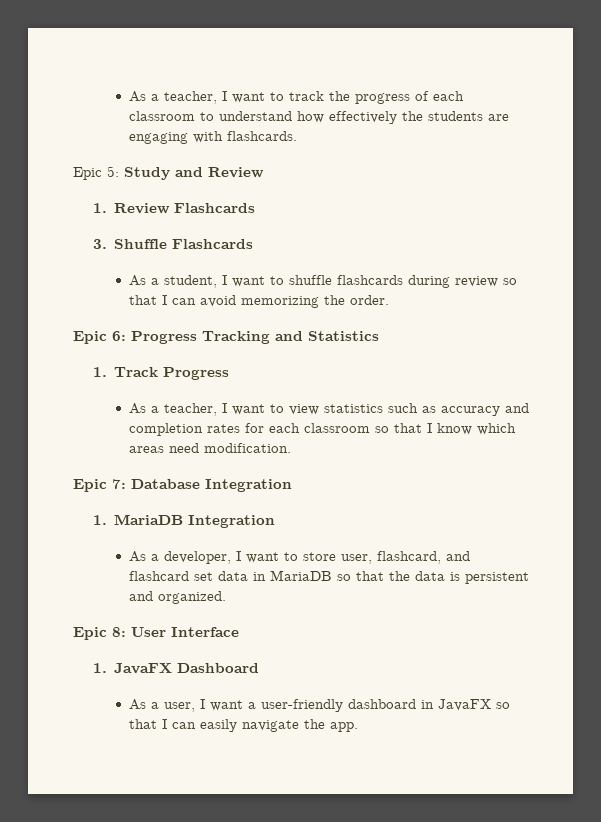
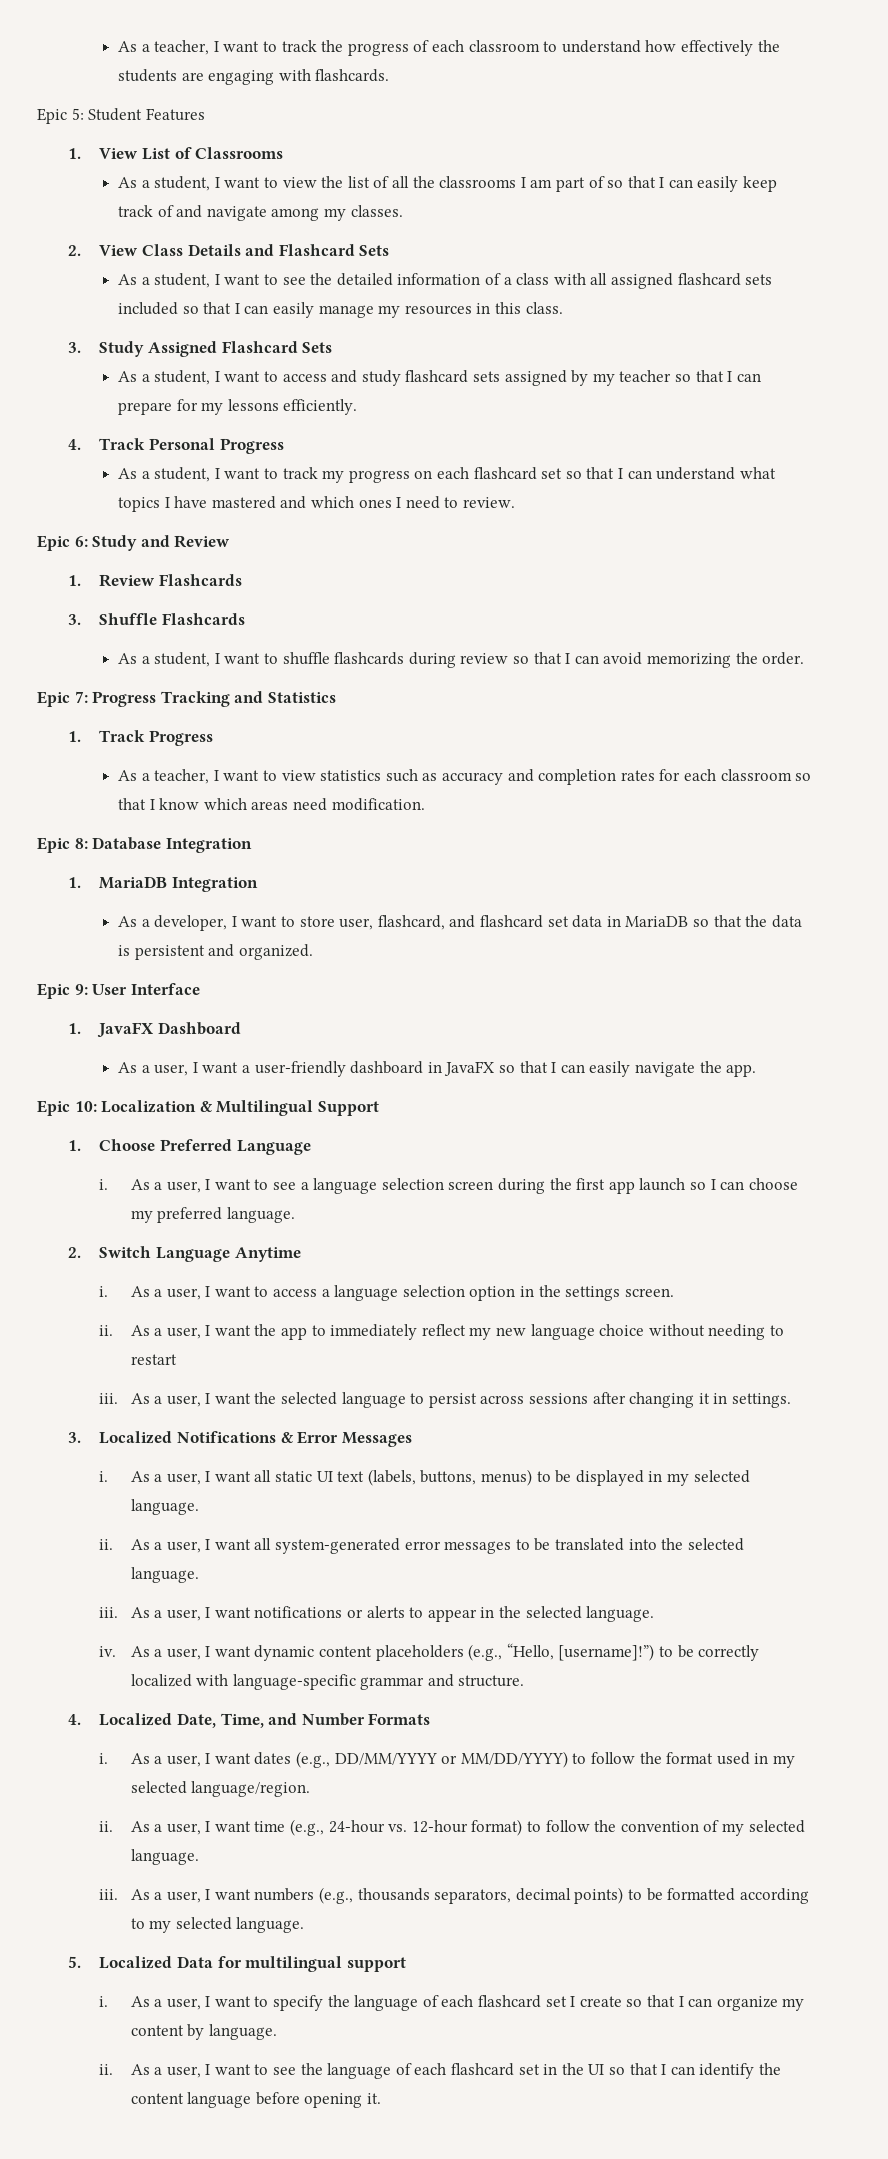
- Epic 5: Study and Review
+ Epic 5: Student Features
+ 1. View List of Classrooms
+ As a student, I want to view the list of all the classrooms I am part of so that I can easily keep track of and navigate among my classes.
+ 2. View Class Details and Flashcard Sets
+ As a student, I want to see the detailed information of a class with all assigned flashcard sets included so that I can easily manage my resources in this class.
+ 3. Study Assigned Flashcard Sets
+ As a student, I want to access and study flashcard sets assigned by my teacher so that I can prepare for my lessons efficiently.
+ 4. Track Personal Progress
+ As a student, I want to track my progress on each flashcard set so that I can understand what topics I have mastered and which ones I need to review.
+ Epic 6: Study and Review
- Epic 6: Progress Tracking and Statistics
+ Epic 7: Progress Tracking and Statistics
- Epic 7: Database Integration
+ Epic 8: Database Integration
- Epic 8: User Interface
+ Epic 9: User Interface
+ Epic 10: Localization & Multilingual Support
+ 1. Choose Preferred Language
+ i. As a user, I want to see a language selection screen during the first app launch so I can choose my preferred language.
+ 2. Switch Language Anytime
+ i. As a user, I want to access a language selection option in the settings screen.
+ ii. As a user, I want the app to immediately reflect my new language choice without needing to restart
+ iii. As a user, I want the selected language to persist across sessions after changing it in settings.
+ 3. Localized Notifications & Error Messages
+ i. As a user, I want all static UI text (labels, buttons, menus) to be displayed in my selected language.
+ ii. As a user, I want all system-generated error messages to be translated into the selected language.
+ iii. As a user, I want notifications or alerts to appear in the selected language.
+ iv. As a user, I want dynamic content placeholders (e.g., “Hello, [username]!”) to be correctly localized with language-specific grammar and structure.
+ 4. Localized Date, Time, and Number Formats
+ i. As a user, I want dates (e.g., DD/MM/YYYY or MM/DD/YYYY) to follow the format used in my selected language/region.
+ ii. As a user, I want time (e.g., 24-hour vs. 12-hour format) to follow the convention of my selected language.
+ iii. As a user, I want numbers (e.g., thousands separators, decimal points) to be formatted according to my selected language.
+ 5. Localized Data for multilingual support
+ i. As a user, I want to specify the language of each flashcard set I create so that I can organize my content by language.
+ ii. As a user, I want to see the language of each flashcard set in the UI so that I can identify the content language before opening it.

